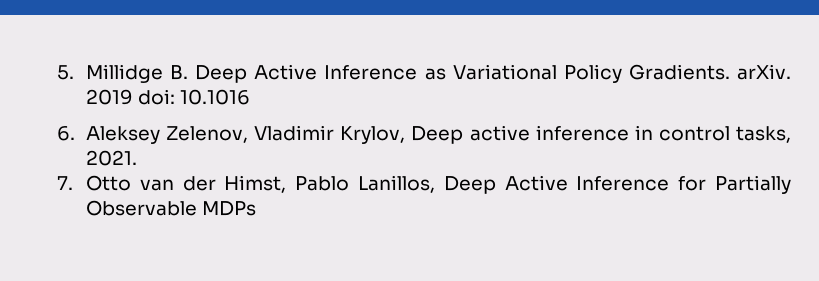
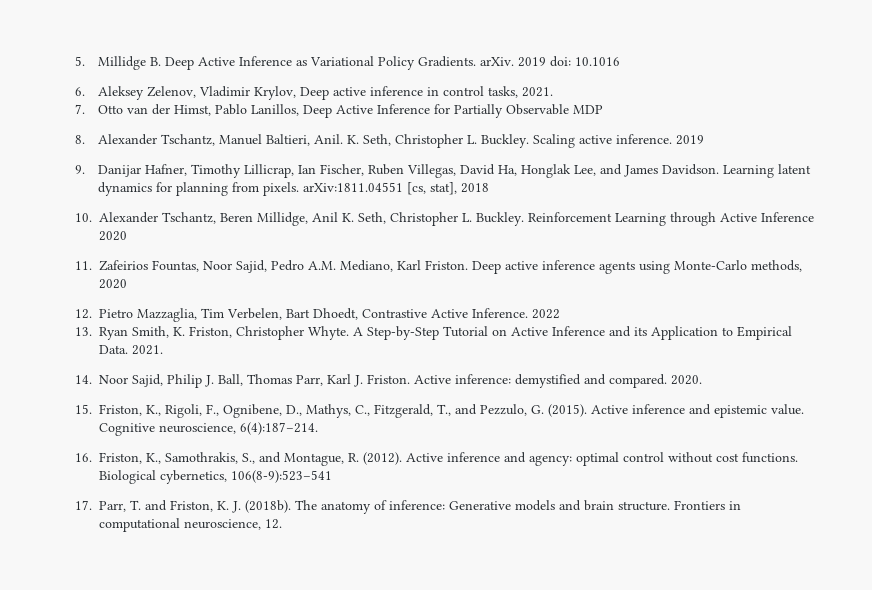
- 7. Otto van der Himst, Pablo Lanillos, Deep Active Inference for Partially Observable MDPs
+ 7. Otto van der Himst, Pablo Lanillos, Deep Active Inference for Partially Observable MDP
+ 8. Alexander Tschantz, Manuel Baltieri, Anil. K. Seth, Christopher L. Buckley. Scaling active inference. 2019
+ 9. Danijar Hafner, Timothy Lillicrap, Ian Fischer, Ruben Villegas, David Ha, Honglak Lee, and James Davidson. Learning latent dynamics for planning from pixels. arXiv:1811.04551 [cs, stat], 2018
+ 10. Alexander Tschantz, Beren Millidge, Anil K. Seth, Christopher L. Buckley. Reinforcement Learning through Active Inference 2020
+ 11. Zafeirios Fountas, Noor Sajid, Pedro A.M. Mediano, Karl Friston. Deep active inference agents using Monte-Carlo methods, 2020
+ 12. Pietro Mazzaglia, Tim Verbelen, Bart Dhoedt, Contrastive Active Inference. 2022
+ 13. Ryan Smith, K. Friston, Christopher Whyte. A Step-by-Step Tutorial on Active Inference and its Application to Empirical Data. 2021.
+ 14. Noor Sajid, Philip J. Ball, Thomas Parr, Karl J. Friston. Active inference: demystified and compared. 2020.
+ 15. Friston, K., Rigoli, F., Ognibene, D., Mathys, C., Fitzgerald, T., and Pezzulo, G. (2015). Active inference and epistemic value. Cognitive neuroscience, 6(4):187–214.
+ 16. Friston, K., Samothrakis, S., and Montague, R. (2012). Active inference and agency: optimal control without cost functions. Biological cybernetics, 106(8-9):523–541
+ 17. Parr, T. and Friston, K. J. (2018b). The anatomy of inference: Generative models and brain structure. Frontiers in computational neuroscience, 12.

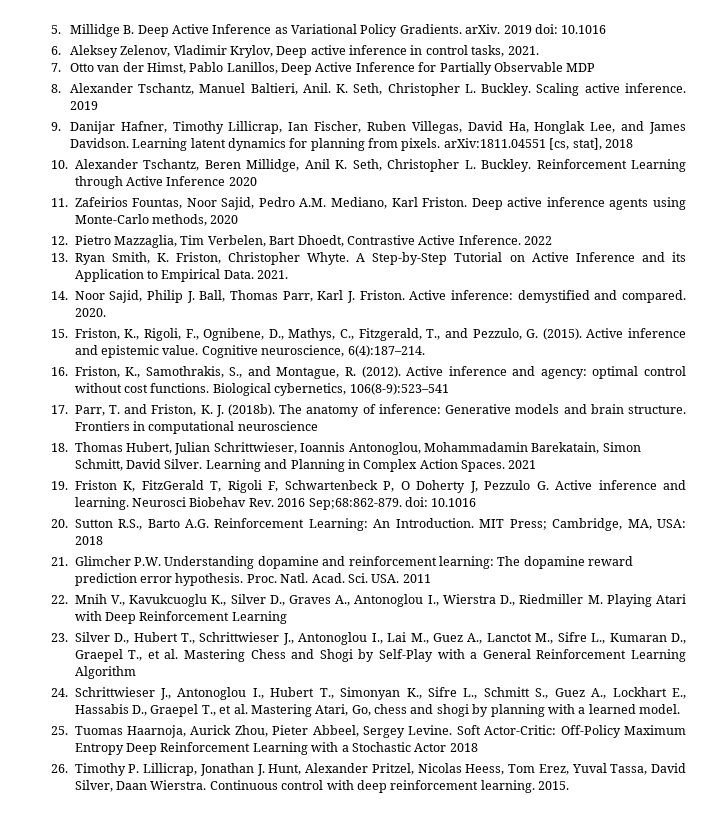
- Frontiers in computational neuroscience, 12.
+ Frontiers in computational neuroscience
+ 18. Thomas Hubert, Julian Schrittwieser, Ioannis Antonoglou, Mohammadamin Barekatain, Simon Schmitt, David Silver. Learning and Planning in Complex Action Spaces. 2021
+ 19. Friston K, FitzGerald T, Rigoli F, Schwartenbeck P, O Doherty J, Pezzulo G. Active inference and learning. Neurosci Biobehav Rev. 2016 Sep;68:862-879. doi: 10.1016
+ 20. Sutton R.S., Barto A.G. Reinforcement Learning: An Introduction. MIT Press; Cambridge, MA, USA: 2018
+ 21. Glimcher P.W. Understanding dopamine and reinforcement learning: The dopamine reward prediction error hypothesis. Proc. Natl. Acad. Sci. USA. 2011
+ 22. Mnih V., Kavukcuoglu K., Silver D., Graves A., Antonoglou I., Wierstra D., Riedmiller M. Playing Atari with Deep Reinforcement Learning
+ 23. Silver D., Hubert T., Schrittwieser J., Antonoglou I., Lai M., Guez A., Lanctot M., Sifre L., Kumaran D., Graepel T., et al. Mastering Chess and Shogi by Self-Play with a General Reinforcement Learning Algorithm
+ 24. Schrittwieser J., Antonoglou I., Hubert T., Simonyan K., Sifre L., Schmitt S., Guez A., Lockhart E., Hassabis D., Graepel T., et al. Mastering Atari, Go, chess and shogi by planning with a learned model.
+ 25. Tuomas Haarnoja, Aurick Zhou, Pieter Abbeel, Sergey Levine. Soft Actor-Critic: Off-Policy Maximum Entropy Deep Reinforcement Learning with a Stochastic Actor 2018
+ 26. Timothy P. Lillicrap, Jonathan J. Hunt, Alexander Pritzel, Nicolas Heess, Tom Erez, Yuval Tassa, David Silver, Daan Wierstra. Continuous control with deep reinforcement learning. 2015.

